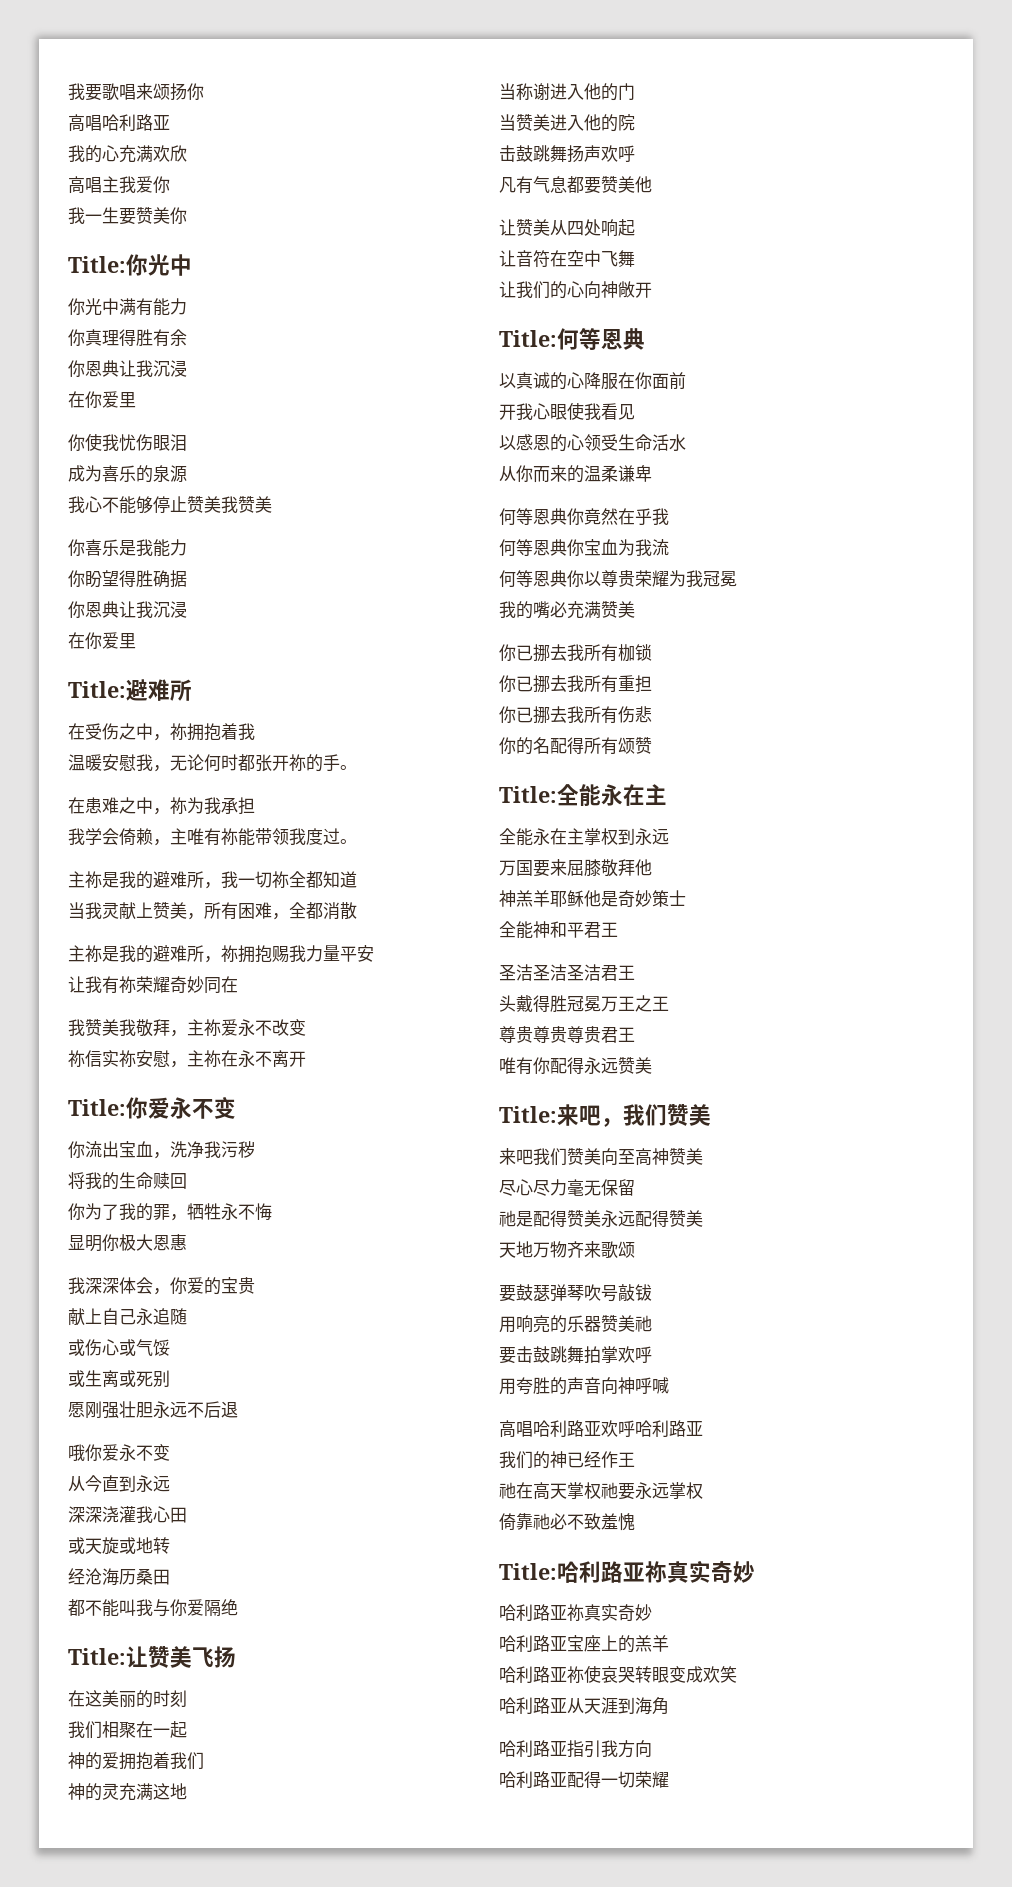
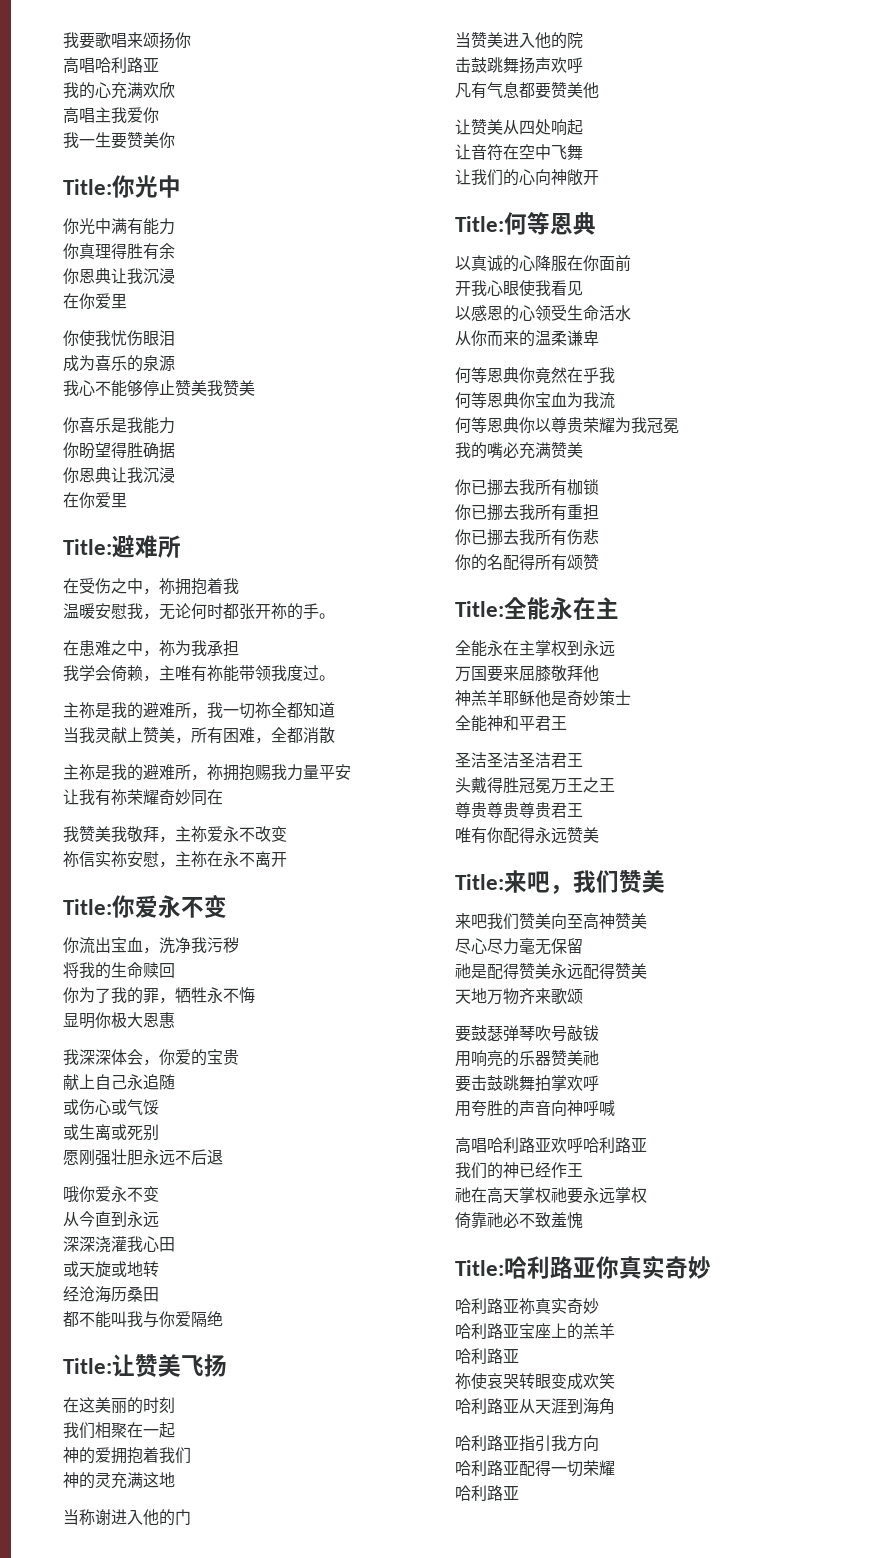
- Title:哈利路亚祢真实奇妙
+ Title:哈利路亚你真实奇妙
  哈利路亚宝座上的羔羊
- 哈利路亚祢使哀哭转眼变成欢笑
+ 哈利路亚
+ 祢使哀哭转眼变成欢笑
  哈利路亚配得一切荣耀
+ 哈利路亚

